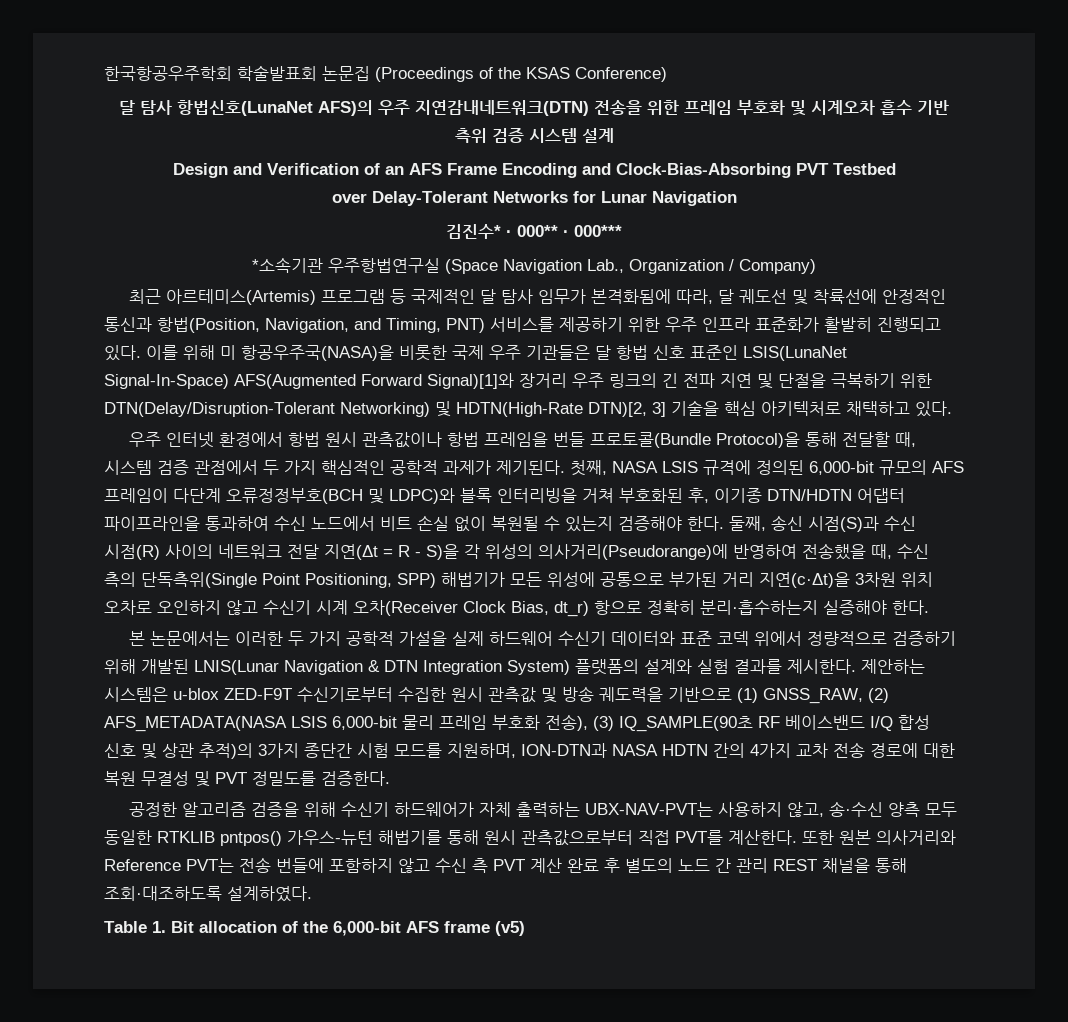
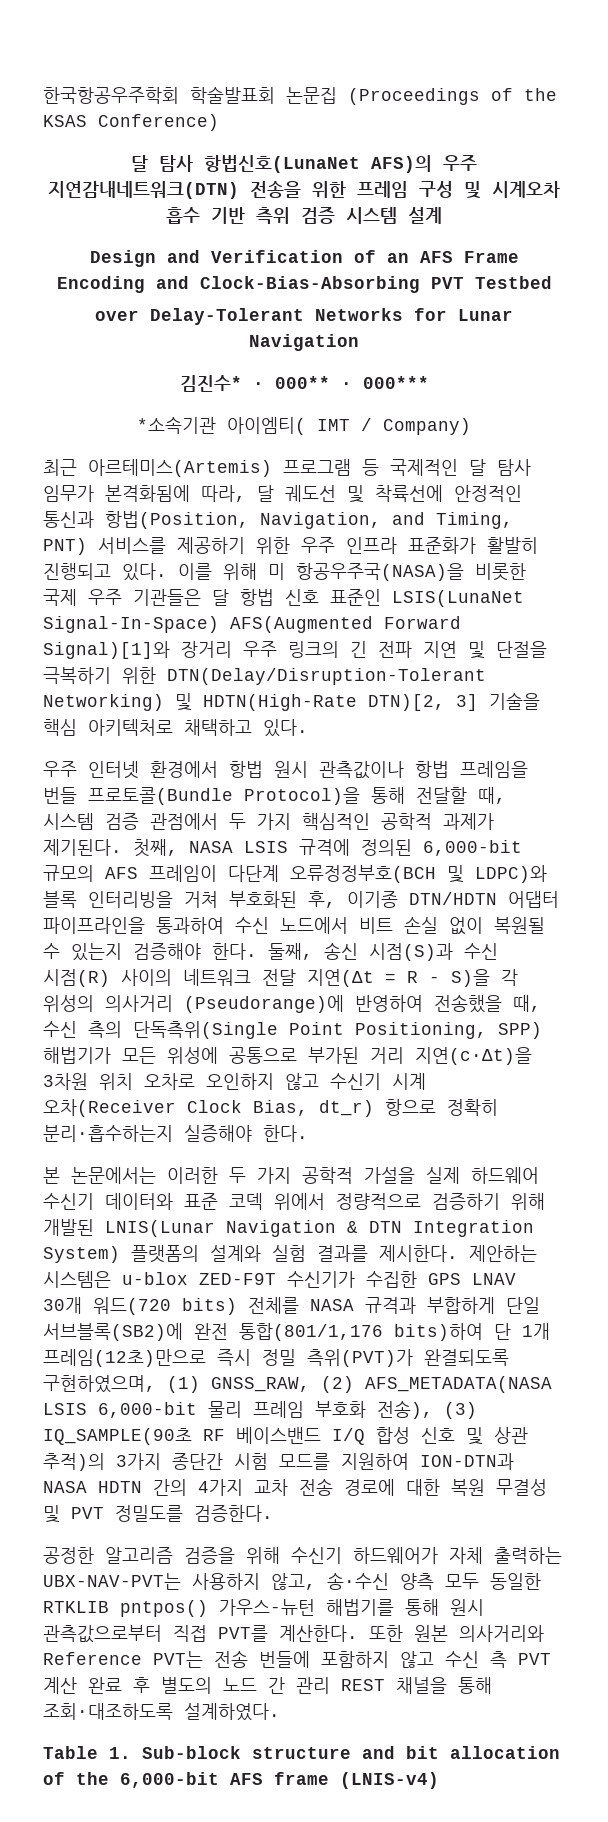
- 달 탐사 항법신호(LunaNet AFS)의 우주 지연감내네트워크(DTN) 전송을 위한 프레임 부호화 및 시계오차 흡수 기반 측위 검증 시스템 설계
+ 달 탐사 항법신호(LunaNet AFS)의 우주 지연감내네트워크(DTN) 전송을 위한 프레임 구성 및 시계오차 흡수 기반 측위 검증 시스템 설계
- *소속기관 우주항법연구실 (Space Navigation Lab., Organization / Company)
+ *소속기관 아이엠티( IMT / Company)
- 둘째, 송신 시점(S)과 수신 시점(R) 사이의 네트워크 전달 지연(Δt = R - S)을 각 위성의 의사거리(Pseudorange)에 반영하여 전송했을 때, 수신 측의 단독측위(Single Point Positioning, SPP) 해법기가 모든 위성에 공통으로 부가된 거리 지연(c·Δt)을 3차원 위치 오차로 오인하지 않고 수신기 시계 오차(Receiver Clock Bias, dt_r) 항으로 정확히 분리·흡수하는지 실증해야 한다.
+ 둘째, 송신 시점(S)과 수신 시점(R) 사이의 네트워크 전달 지연(Δt = R - S)을 각 위성의 의사거리 (Pseudorange)에 반영하여 전송했을 때, 수신 측의 단독측위(Single Point Positioning, SPP) 해법기가 모든 위성에 공통으로 부가된 거리 지연(c·Δt)을 3차원 위치 오차로 오인하지 않고 수신기 시계 오차(Receiver Clock Bias, dt_r) 항으로 정확히 분리·흡수하는지 실증해야 한다.
- 제안하는 시스템은 u-blox ZED-F9T 수신기로부터 수집한 원시 관측값 및 방송 궤도력을 기반으로 (1) GNSS_RAW, (2) AFS_METADATA(NASA LSIS 6,000-bit 물리 프레임 부호화 전송), (3) IQ_SAMPLE(90초 RF 베이스밴드 I/Q 합성 신호 및 상관 추적)의 3가지 종단간 시험 모드를 지원하며, ION-DTN과 NASA HDTN 간의 4가지 교차 전송 경로에 대한 복원 무결성 및 PVT 정밀도를 검증한다.
+ 제안하는 시스템은 u-blox ZED-F9T 수신기가 수집한 GPS LNAV 30개 워드(720 bits) 전체를 NASA 규격과 부합하게 단일 서브블록(SB2)에 완전 통합(801/1,176 bits)하여 단 1개 프레임(12초)만으로 즉시 정밀 측위(PVT)가 완결되도록 구현하였으며, (1) GNSS_RAW, (2) AFS_METADATA(NASA LSIS 6,000-bit 물리 프레임 부호화 전송), (3) IQ_SAMPLE(90초 RF 베이스밴드 I/Q 합성 신호 및 상관 추적)의 3가지 종단간 시험 모드를 지원하여 ION-DTN과 NASA HDTN 간의 4가지 교차 전송 경로에 대한 복원 무결성 및 PVT 정밀도를 검증한다.
- Table 1. Bit allocation of the 6,000-bit AFS frame (v5)
+ Table 1. Sub-block structure and bit allocation of the 6,000-bit AFS frame (LNIS-v4)

